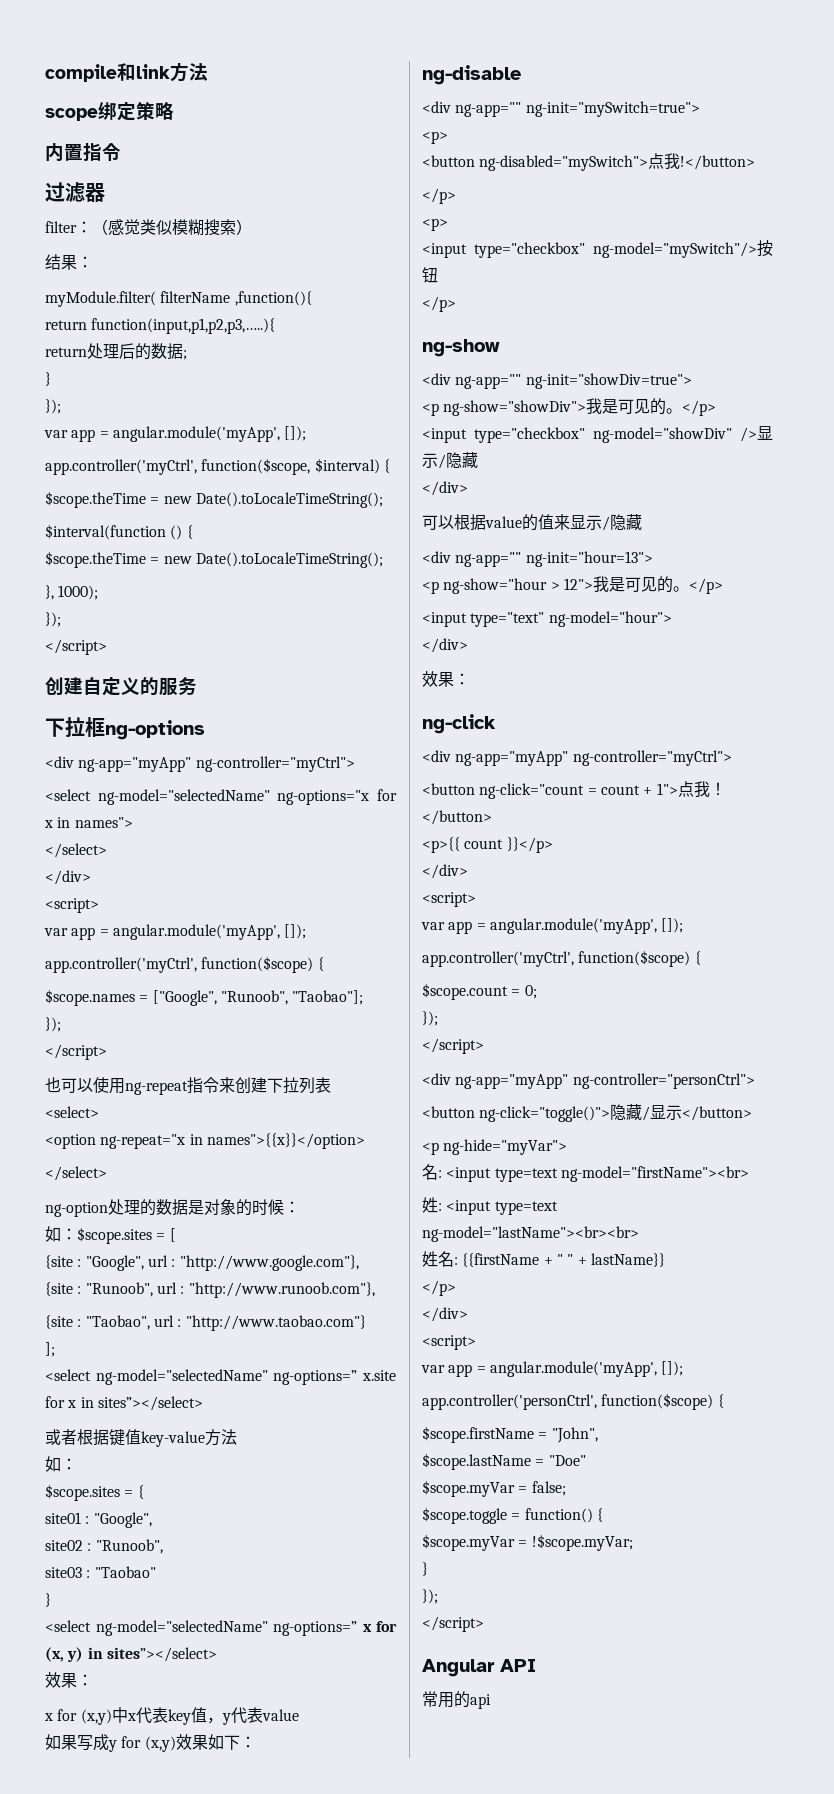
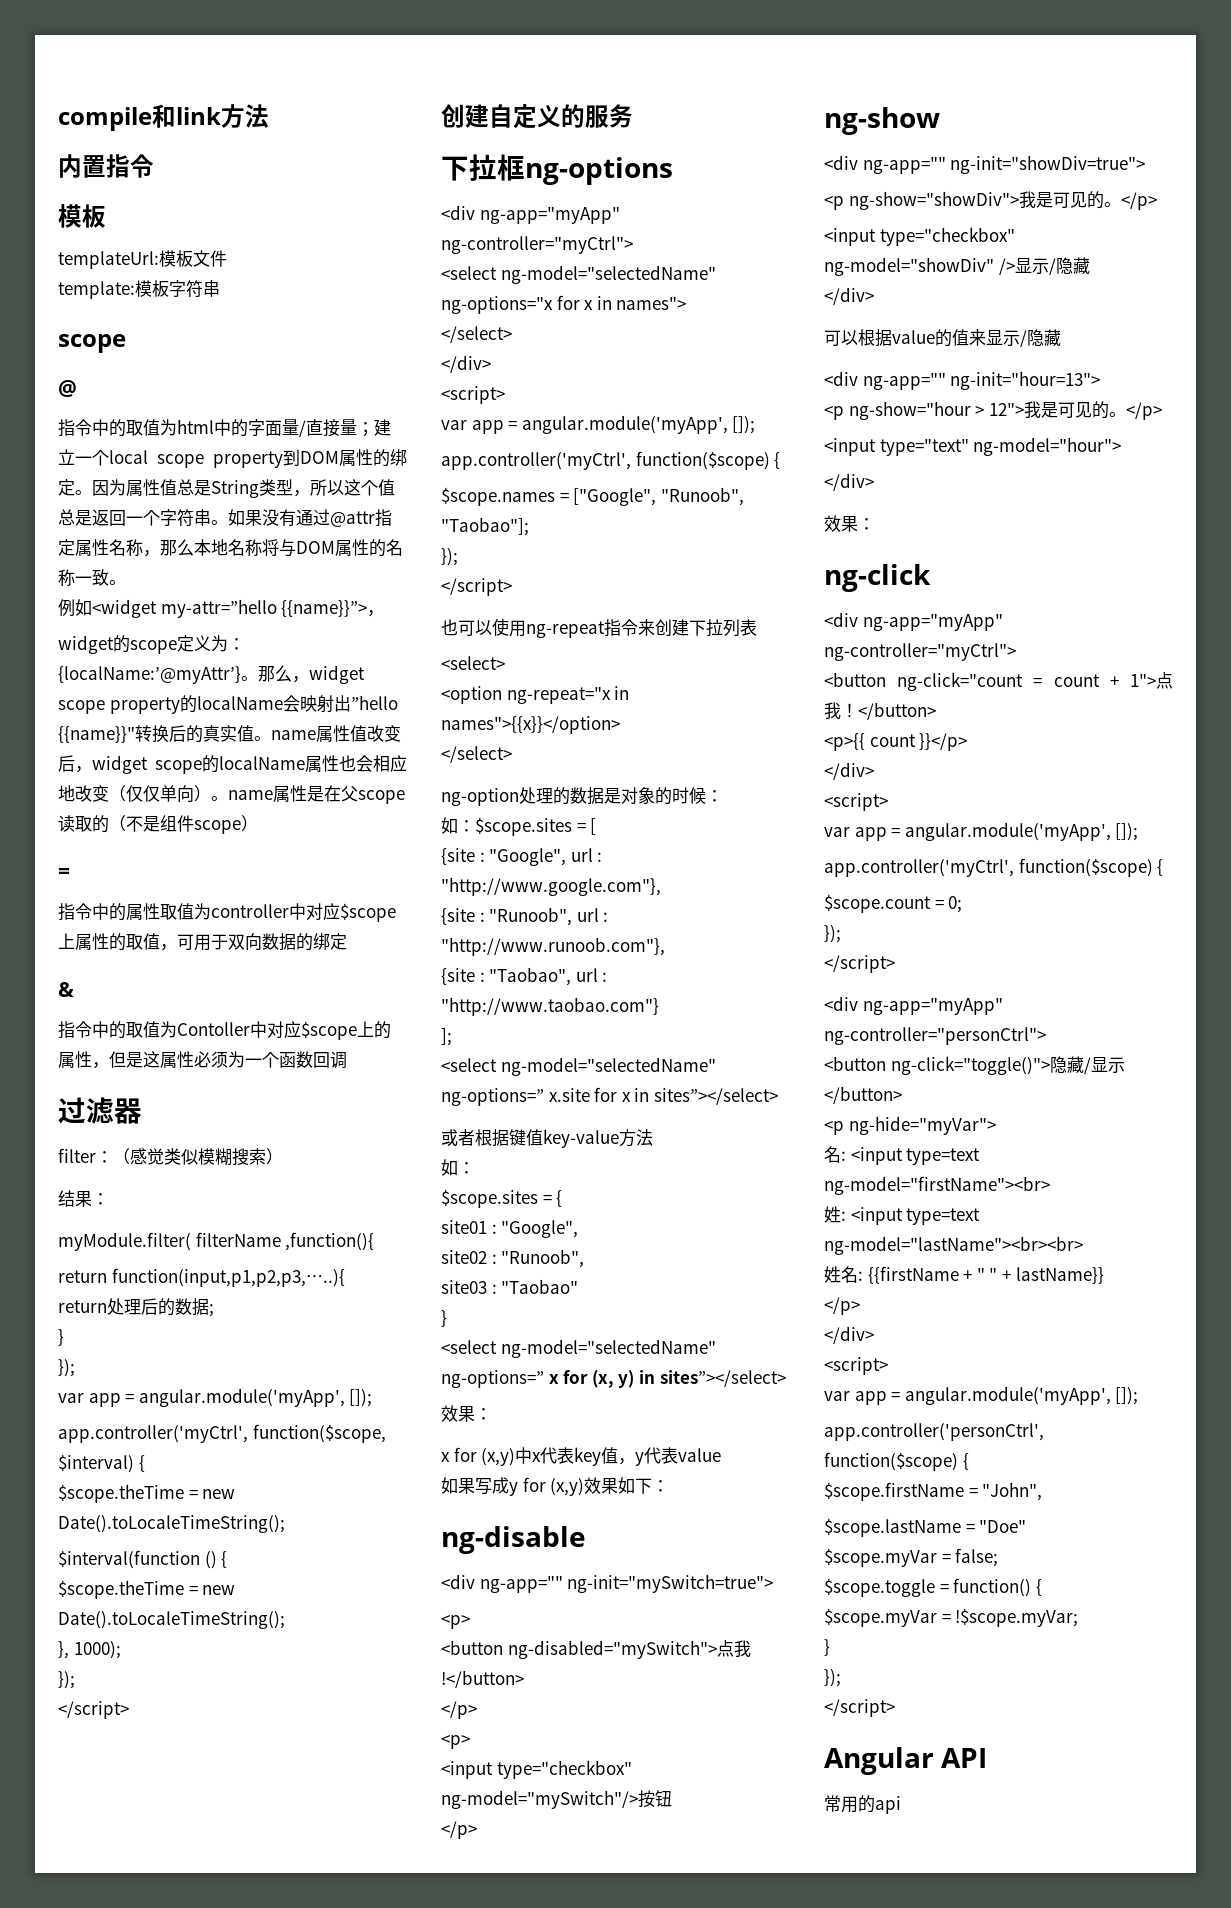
- scope绑定策略
  内置指令
+ 模板
+ templateUrl:模板文件
+ template:模板字符串
+ scope
+ @
+ 指令中的取值为html中的字面量/直接量；建立一个local scope property到DOM属性的绑定。因为属性值总是String类型，所以这个值总是返回一个字符串。如果没有通过@attr指定属性名称，那么本地名称将与DOM属性的名称一致。
+ 例如<widget my-attr=”hello {{name}}”>，
+ widget的scope定义为：{localName:’@myAttr’}。那么，widget scope property的localName会映射出”hello {{name}}"转换后的真实值。name属性值改变后，widget scope的localName属性也会相应地改变（仅仅单向）。name属性是在父scope读取的（不是组件scope）
+ =
+ 指令中的属性取值为controller中对应$scope上属性的取值，可用于双向数据的绑定
+ &
+ 指令中的取值为Contoller中对应$scope上的属性，但是这属性必须为一个函数回调

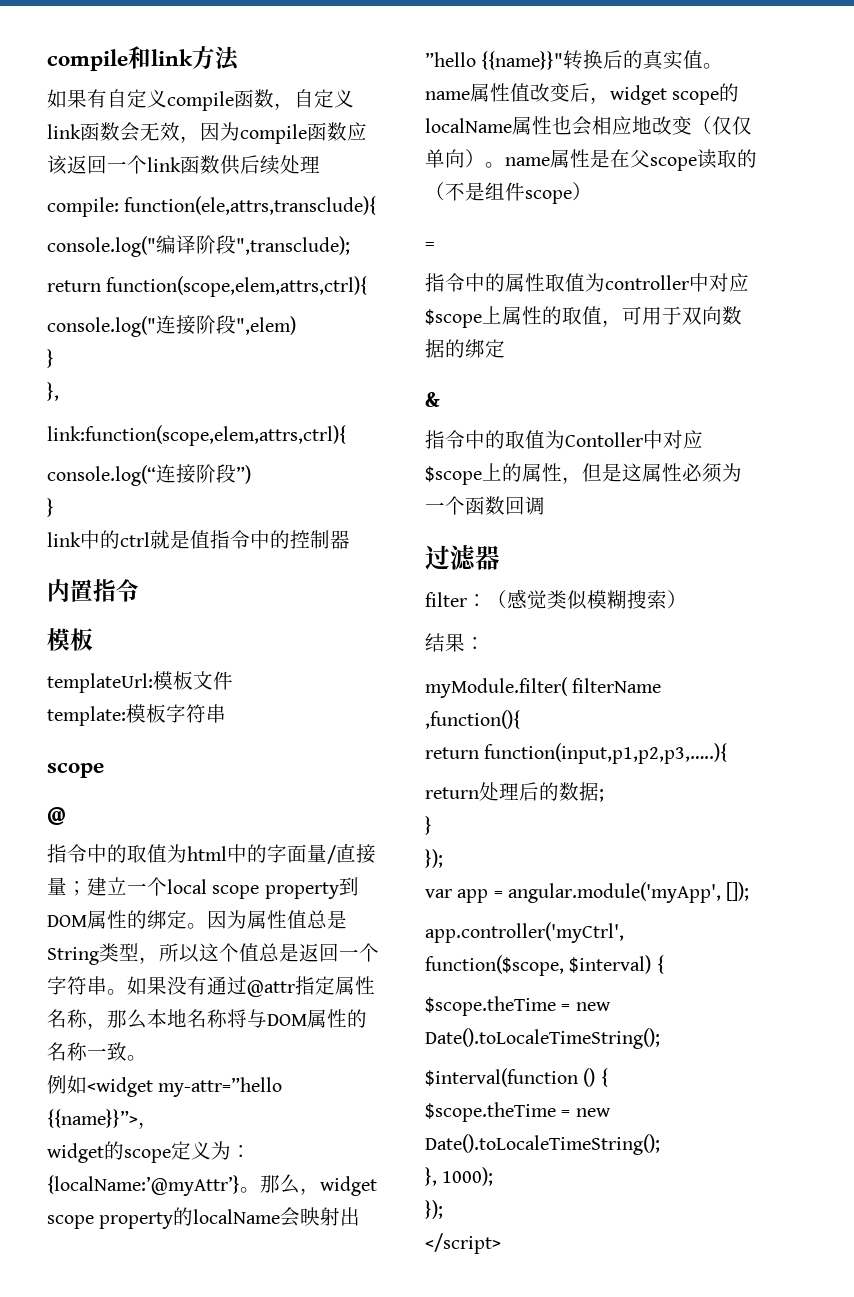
+ 如果有自定义compile函数，自定义link函数会无效，因为compile函数应该返回一个link函数供后续处理
+ compile: function(ele,attrs,transclude){
+ console.log("编译阶段",transclude);
+ return function(scope,elem,attrs,ctrl){
+ console.log("连接阶段",elem)
+ }
+ },
+ link:function(scope,elem,attrs,ctrl){
+ console.log(“连接阶段”)
+ }
+ link中的ctrl就是值指令中的控制器
- 创建自定义的服务
- 下拉框ng-options
- <div ng-app="myApp" ng-controller="myCtrl">
- <select ng-model="selectedName" ng-options="x for x in names">
- </select>
- </div>
- <script>
- var app = angular.module('myApp', []);
- app.controller('myCtrl', function($scope) {
- $scope.names = ["Google", "Runoob", "Taobao"];
- });
- </script>
- 也可以使用ng-repeat指令来创建下拉列表
- <select>
- <option ng-repeat="x in names">{{x}}</option>
- </select>
- ng-option处理的数据是对象的时候：
- 如：$scope.sites = [
- {site : "Google", url : "http://www.google.com"},
- {site : "Runoob", url : "http://www.runoob.com"},
- {site : "Taobao", url : "http://www.taobao.com"}
- ];
- <select ng-model="selectedName" ng-options=” x.site for x in sites”></select>
- 或者根据键值key-value方法
- 如：
- $scope.sites = {
- site01 : "Google",
- site02 : "Runoob",
- site03 : "Taobao"
- }
- <select ng-model="selectedName" ng-options=” x for (x, y) in sites”></select>
- 效果：
- x for (x,y)中x代表key值，y代表value
- 如果写成y for (x,y)效果如下：
- ng-disable
- <div ng-app="" ng-init="mySwitch=true">
- <p>
- <button ng-disabled="mySwitch">点我!</button>
- </p>
- <p>
- <input type="checkbox" ng-model="mySwitch"/>按钮
- </p>
- ng-show
- <div ng-app="" ng-init="showDiv=true">
- <p ng-show="showDiv">我是可见的。</p>
- <input type="checkbox" ng-model="showDiv" />显示/隐藏
- </div>
- 可以根据value的值来显示/隐藏
- <div ng-app="" ng-init="hour=13">
- <p ng-show="hour > 12">我是可见的。</p>
- <input type="text" ng-model="hour">
- </div>
- 效果：
- ng-click
- <div ng-app="myApp" ng-controller="myCtrl">
- <button ng-click="count = count + 1">点我！</button>
- <p>{{ count }}</p>
- </div>
- <script>
- var app = angular.module('myApp', []);
- app.controller('myCtrl', function($scope) {
- $scope.count = 0;
- });
- </script>
- <div ng-app="myApp" ng-controller="personCtrl">
- <button ng-click="toggle()">隐藏/显示</button>
- <p ng-hide="myVar">
- 名: <input type=text ng-model="firstName"><br>
- 姓: <input type=text ng-model="lastName"><br><br>
- 姓名: {{firstName + " " + lastName}}
- </p>
- </div>
- <script>
- var app = angular.module('myApp', []);
- app.controller('personCtrl', function($scope) {
- $scope.firstName = "John",
- $scope.lastName = "Doe"
- $scope.myVar = false;
- $scope.toggle = function() {
- $scope.myVar = !$scope.myVar;
- }
- });
- </script>
- Angular API
- 常用的api

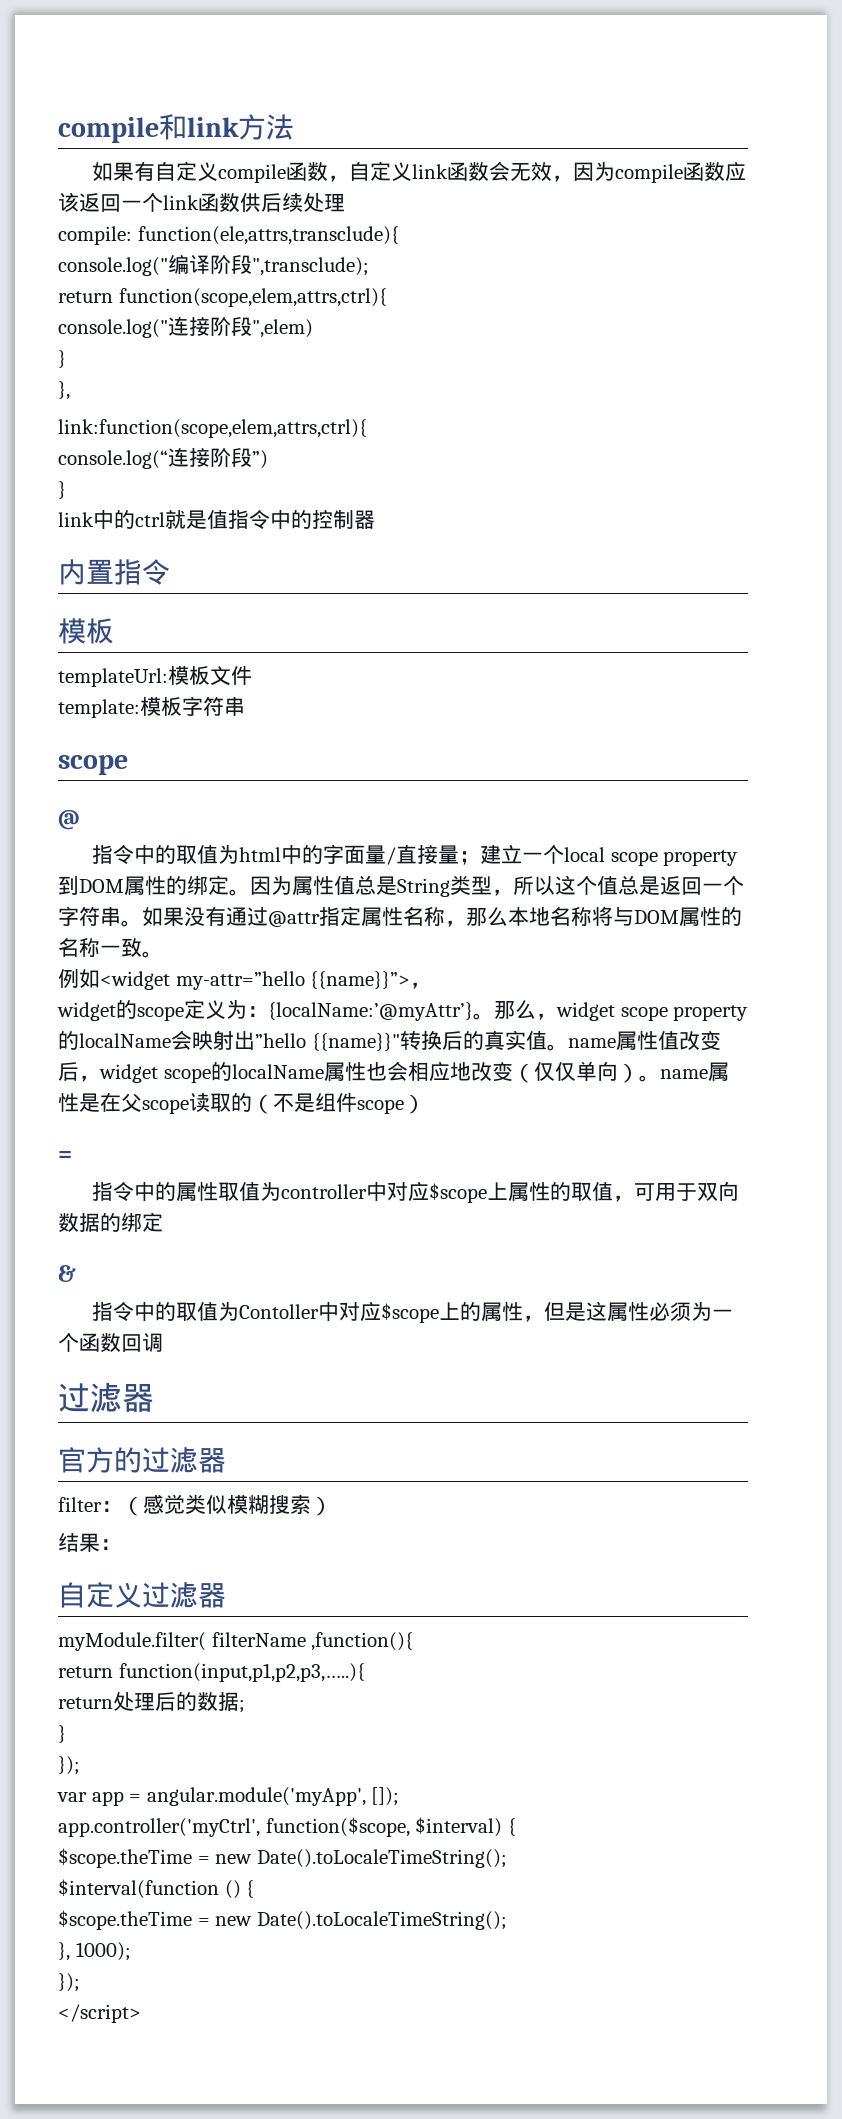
+ 官方的过滤器
+ 自定义过滤器

